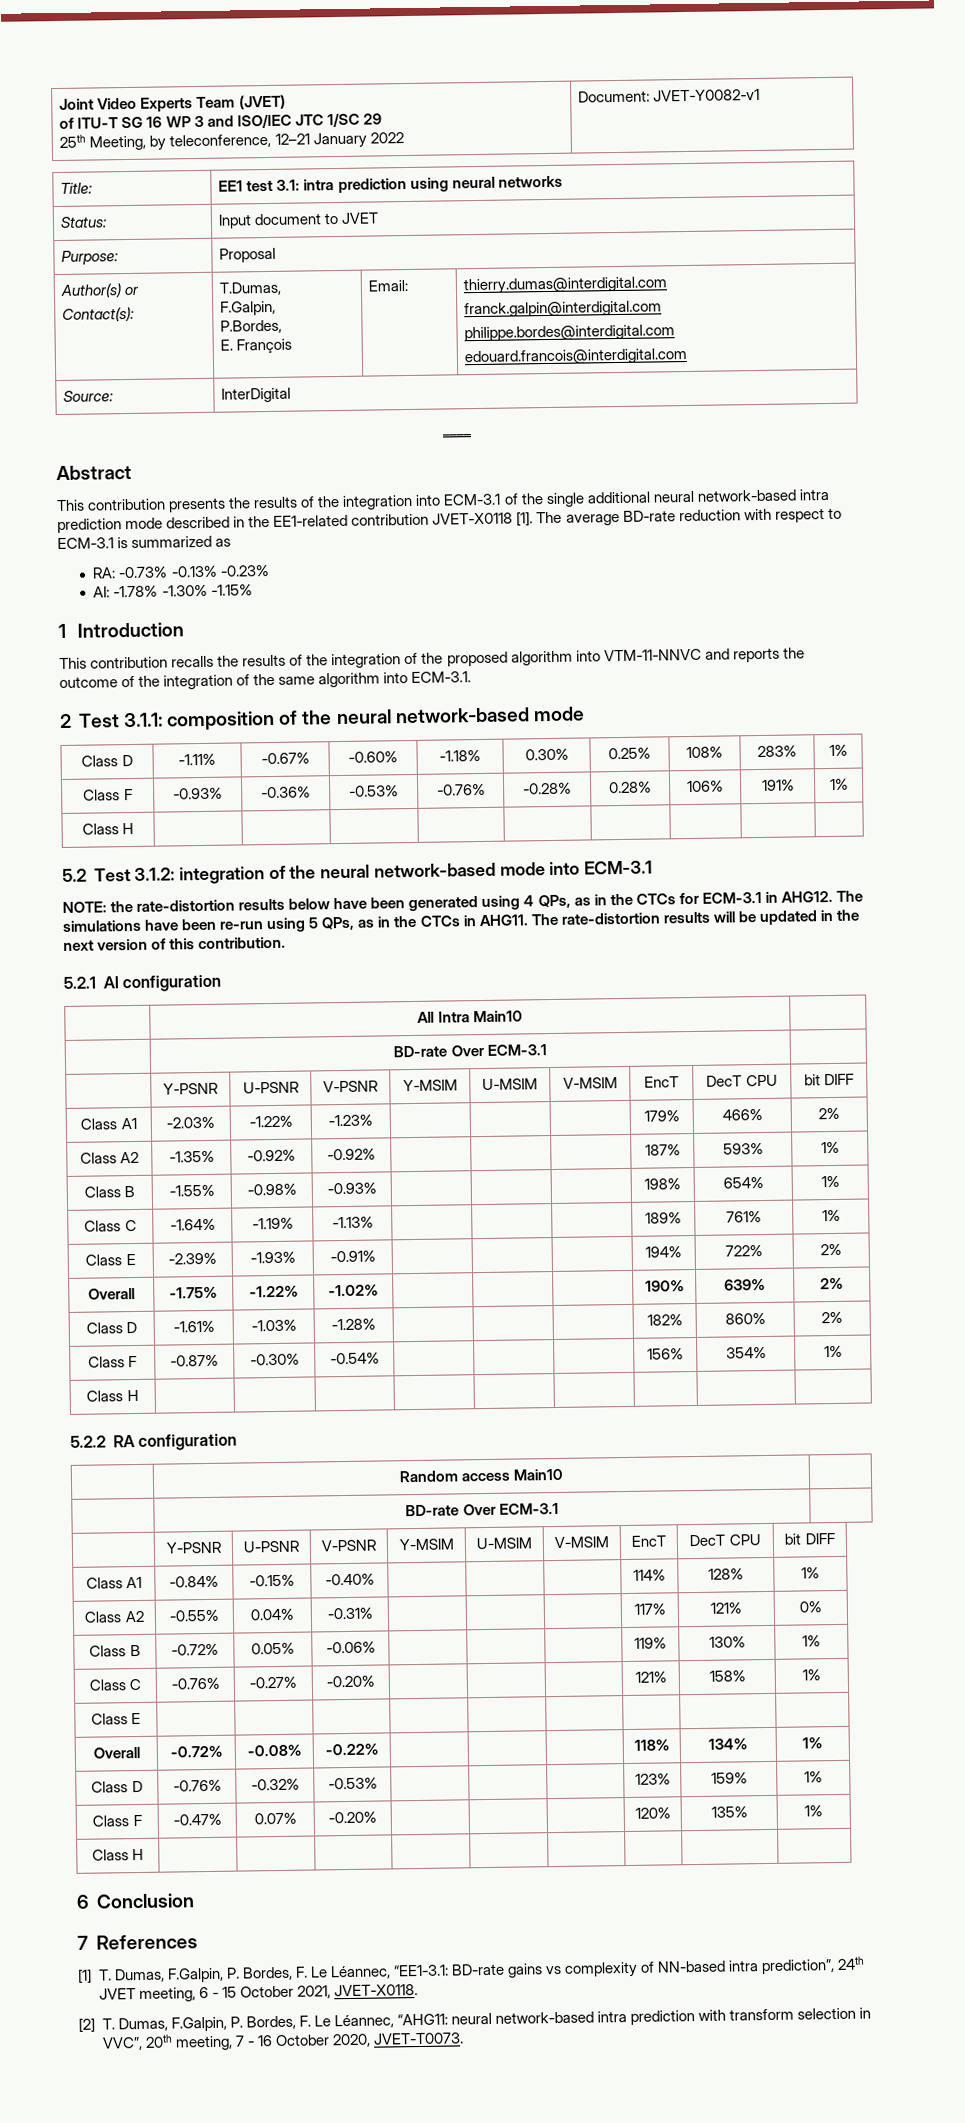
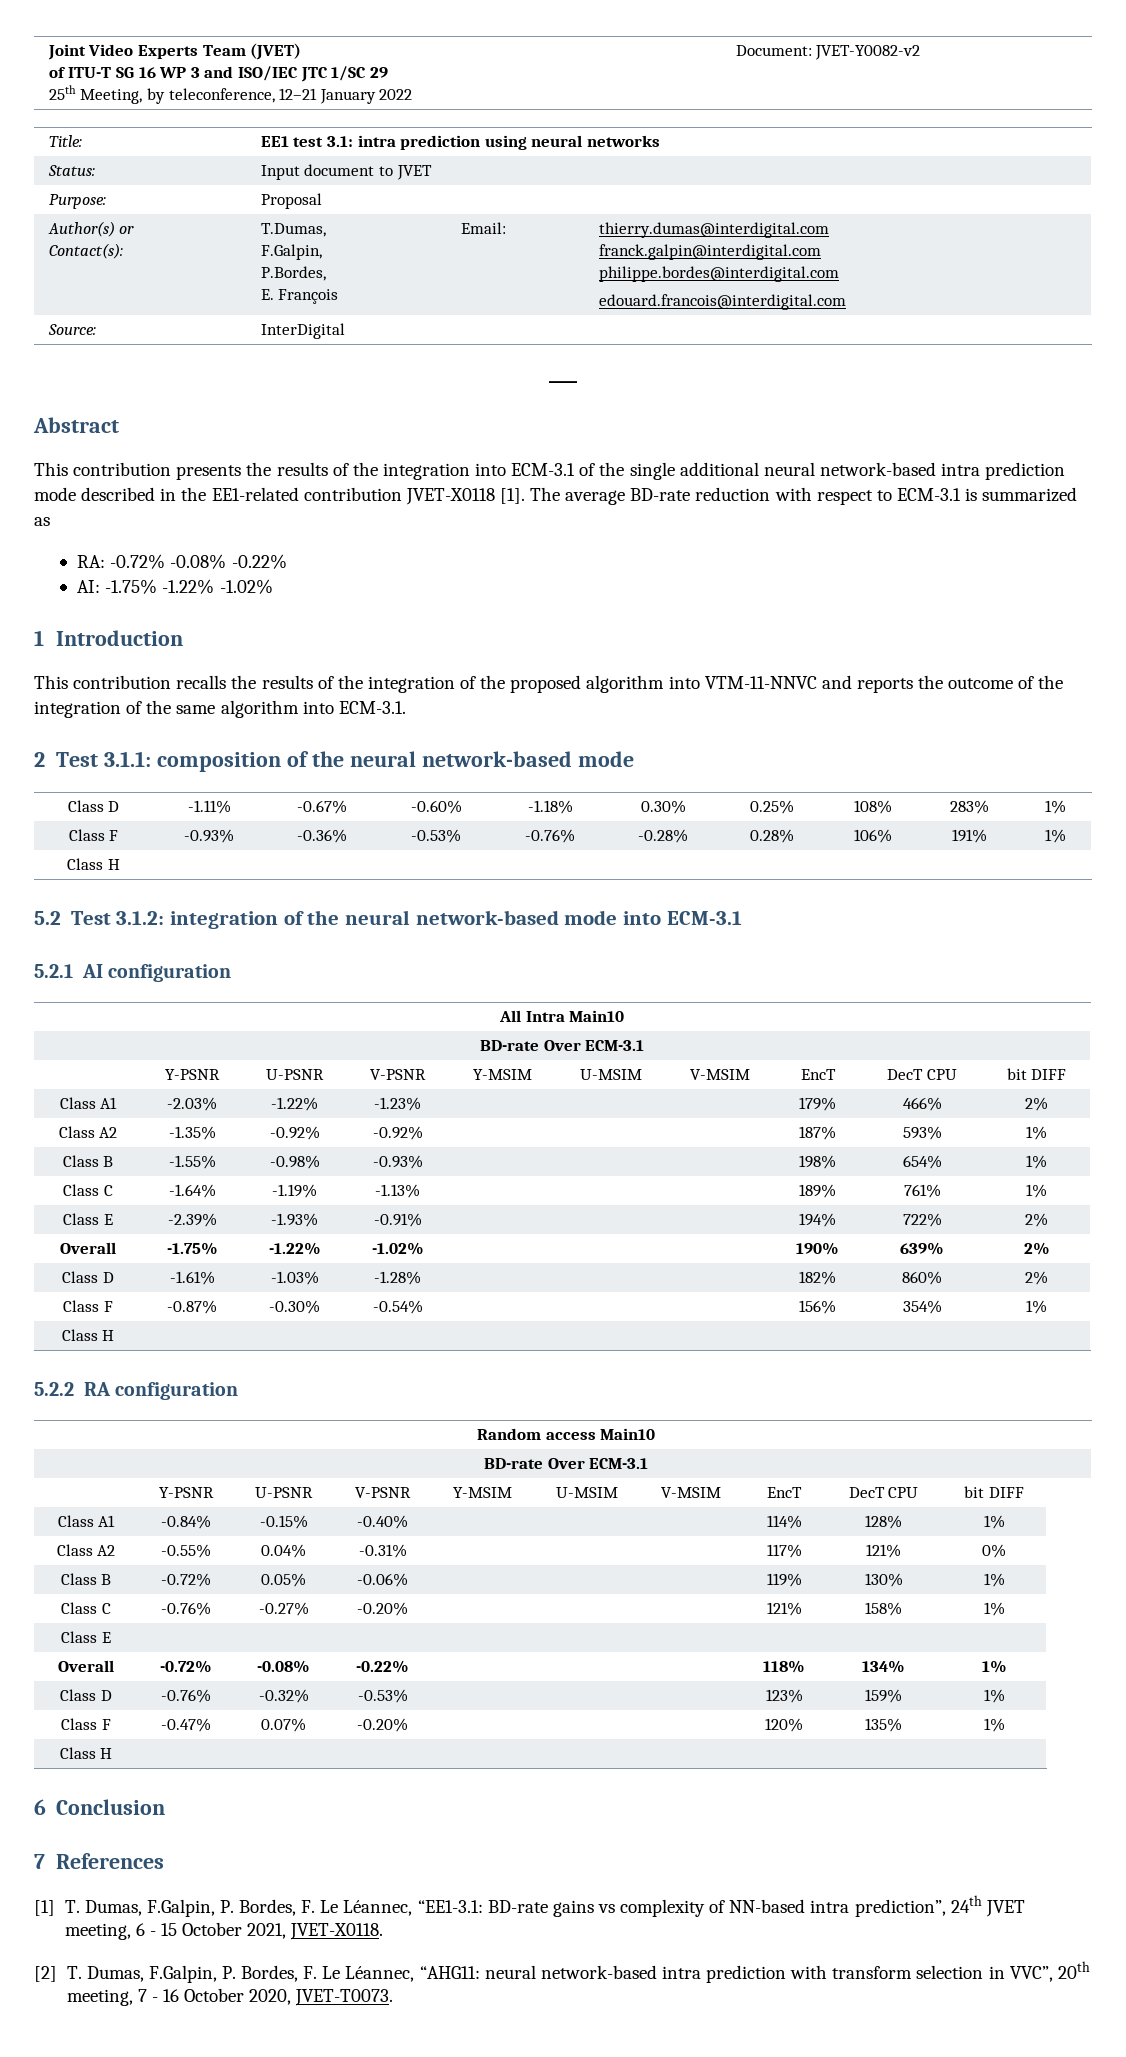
  Joint Video Experts Team (JVET)
  of ITU-T SG 16 WP 3 and ISO/IEC JTC 1/SC 29
- 25th Meeting, by teleconference, 12–21 January 2022 | Document: JVET-Y0082-v1
+ 25th Meeting, by teleconference, 12–21 January 2022 | Document: JVET-Y0082-v2
- RA: -0.73% -0.13% -0.23%
- AI: -1.78% -1.30% -1.15%
+ RA: -0.72% -0.08% -0.22%
+ AI: -1.75% -1.22% -1.02%
- NOTE: the rate-distortion results below have been generated using 4 QPs, as in the CTCs for ECM-3.1 in AHG12. The simulations have been re-run using 5 QPs, as in the CTCs in AHG11. The rate-distortion results will be updated in the next version of this contribution.

